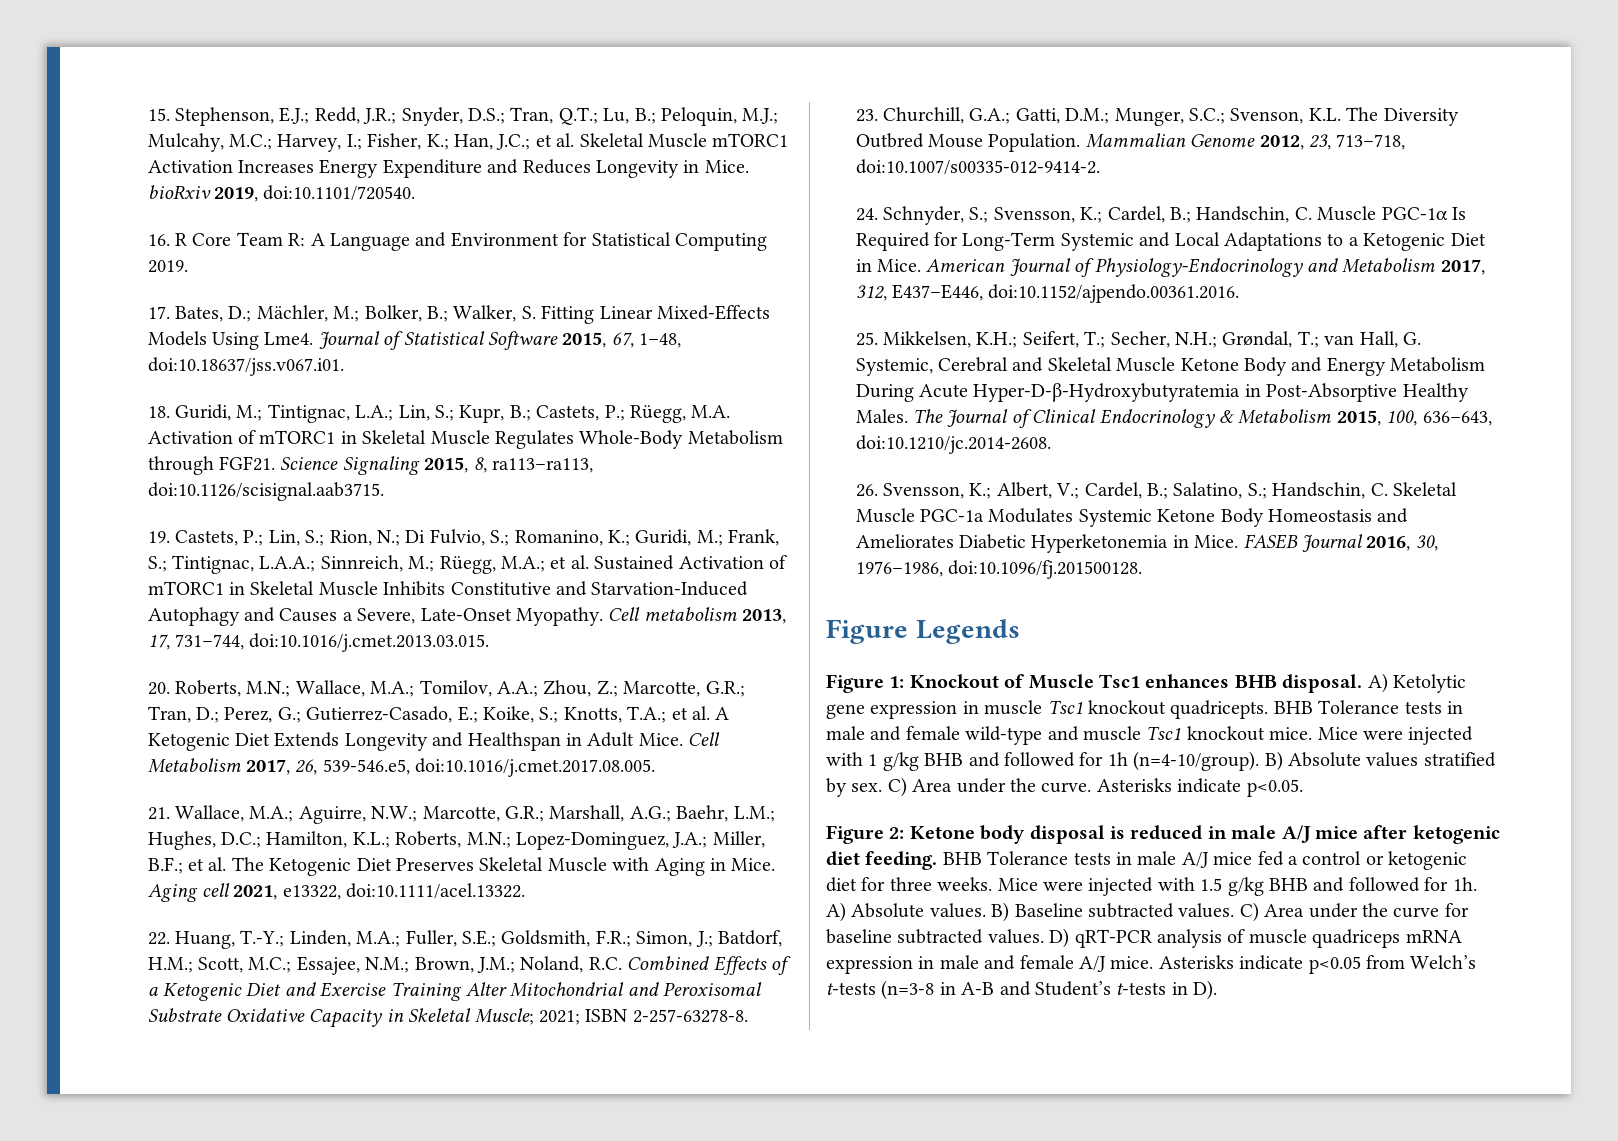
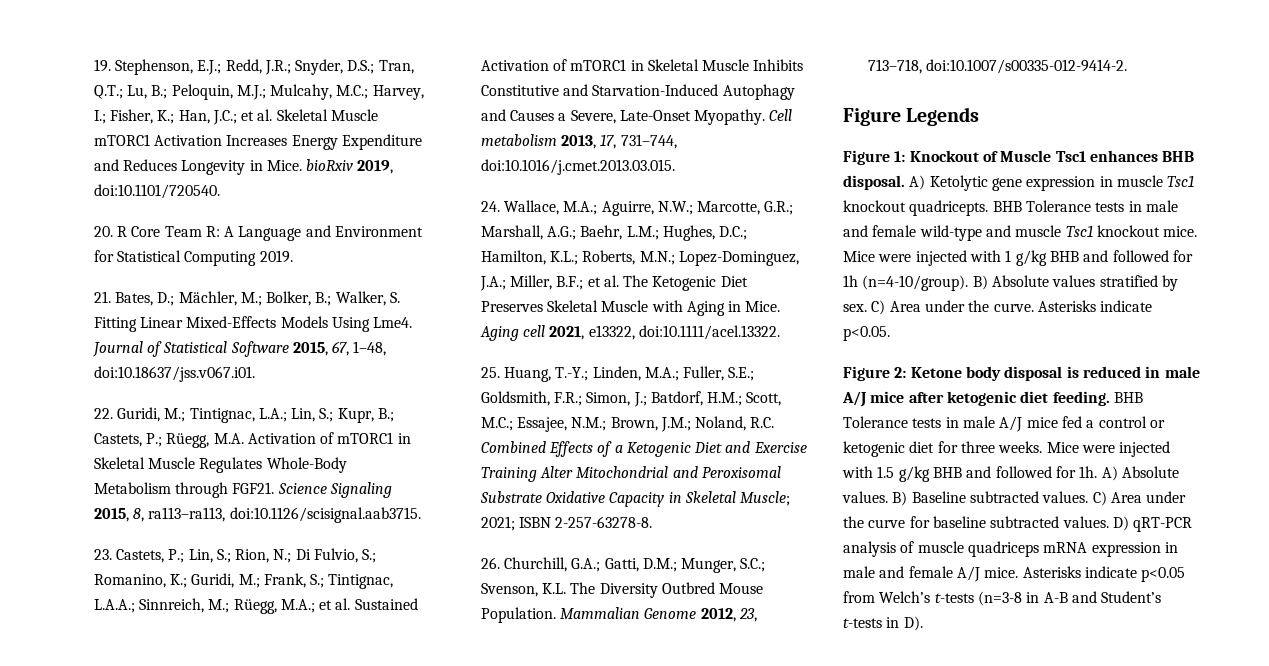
- 15. Stephenson, E.J.; Redd, J.R.; Snyder, D.S.; Tran, Q.T.; Lu, B.; Peloquin, M.J.; Mulcahy, M.C.; Harvey, I.; Fisher, K.; Han, J.C.; et al. Skeletal Muscle mTORC1 Activation Increases Energy Expenditure and Reduces Longevity in Mice. bioRxiv 2019, doi:10.1101/720540.
+ 19. Stephenson, E.J.; Redd, J.R.; Snyder, D.S.; Tran, Q.T.; Lu, B.; Peloquin, M.J.; Mulcahy, M.C.; Harvey, I.; Fisher, K.; Han, J.C.; et al. Skeletal Muscle mTORC1 Activation Increases Energy Expenditure and Reduces Longevity in Mice. bioRxiv 2019, doi:10.1101/720540.
- 16. R Core Team R: A Language and Environment for Statistical Computing 2019.
+ 20. R Core Team R: A Language and Environment for Statistical Computing 2019.
- 17. Bates, D.; Mächler, M.; Bolker, B.; Walker, S. Fitting Linear Mixed-Effects Models Using Lme4.
+ 21. Bates, D.; Mächler, M.; Bolker, B.; Walker, S. Fitting Linear Mixed-Effects Models Using Lme4.
- 18. Guridi, M.; Tintignac, L.A.; Lin, S.; Kupr, B.; Castets, P.; Rüegg, M.A. Activation of mTORC1 in Skeletal Muscle Regulates Whole-Body Metabolism through FGF21.
+ 22. Guridi, M.; Tintignac, L.A.; Lin, S.; Kupr, B.; Castets, P.; Rüegg, M.A. Activation of mTORC1 in Skeletal Muscle Regulates Whole-Body Metabolism through FGF21.
- 19. Castets, P.; Lin, S.; Rion, N.; Di Fulvio, S.; Romanino, K.; Guridi, M.; Frank, S.; Tintignac, L.A.A.; Sinnreich, M.; Rüegg, M.A.; et al. Sustained Activation of mTORC1 in Skeletal Muscle Inhibits Constitutive and Starvation-Induced Autophagy and Causes a Severe, Late-Onset Myopathy.
+ 23. Castets, P.; Lin, S.; Rion, N.; Di Fulvio, S.; Romanino, K.; Guridi, M.; Frank, S.; Tintignac, L.A.A.; Sinnreich, M.; Rüegg, M.A.; et al. Sustained Activation of mTORC1 in Skeletal Muscle Inhibits Constitutive and Starvation-Induced Autophagy and Causes a Severe, Late-Onset Myopathy.
- 20. Roberts, M.N.; Wallace, M.A.; Tomilov, A.A.; Zhou, Z.; Marcotte, G.R.; Tran, D.; Perez, G.; Gutierrez-Casado, E.; Koike, S.; Knotts, T.A.; et al. A Ketogenic Diet Extends Longevity and Healthspan in Adult Mice. Cell Metabolism 2017, 26, 539-546.e5, doi:10.1016/j.cmet.2017.08.005.
- 21. Wallace, M.A.; Aguirre, N.W.; Marcotte, G.R.; Marshall, A.G.; Baehr, L.M.; Hughes, D.C.; Hamilton, K.L.; Roberts, M.N.; Lopez-Dominguez, J.A.; Miller, B.F.; et al. The Ketogenic Diet Preserves Skeletal Muscle with Aging in Mice.
+ 24. Wallace, M.A.; Aguirre, N.W.; Marcotte, G.R.; Marshall, A.G.; Baehr, L.M.; Hughes, D.C.; Hamilton, K.L.; Roberts, M.N.; Lopez-Dominguez, J.A.; Miller, B.F.; et al. The Ketogenic Diet Preserves Skeletal Muscle with Aging in Mice.
- 22. Huang, T.-Y.; Linden, M.A.; Fuller, S.E.; Goldsmith, F.R.; Simon, J.; Batdorf, H.M.; Scott, M.C.; Essajee, N.M.; Brown, J.M.; Noland, R.C. Combined Effects of a Ketogenic Diet and Exercise Training Alter Mitochondrial and Peroxisomal Substrate Oxidative Capacity in Skeletal Muscle; 2021; ISBN 2-257-63278-8.
+ 25. Huang, T.-Y.; Linden, M.A.; Fuller, S.E.; Goldsmith, F.R.; Simon, J.; Batdorf, H.M.; Scott, M.C.; Essajee, N.M.; Brown, J.M.; Noland, R.C. Combined Effects of a Ketogenic Diet and Exercise Training Alter Mitochondrial and Peroxisomal Substrate Oxidative Capacity in Skeletal Muscle; 2021; ISBN 2-257-63278-8.
- 23. Churchill, G.A.; Gatti, D.M.; Munger, S.C.; Svenson, K.L. The Diversity Outbred Mouse Population.
+ 26. Churchill, G.A.; Gatti, D.M.; Munger, S.C.; Svenson, K.L. The Diversity Outbred Mouse Population.
- 24. Schnyder, S.; Svensson, K.; Cardel, B.; Handschin, C. Muscle PGC-1α Is Required for Long-Term Systemic and Local Adaptations to a Ketogenic Diet in Mice. American Journal of Physiology-Endocrinology and Metabolism 2017, 312, E437–E446, doi:10.1152/ajpendo.00361.2016.
- 25. Mikkelsen, K.H.; Seifert, T.; Secher, N.H.; Grøndal, T.; van Hall, G. Systemic, Cerebral and Skeletal Muscle Ketone Body and Energy Metabolism During Acute Hyper-D-β-Hydroxybutyratemia in Post-Absorptive Healthy Males. The Journal of Clinical Endocrinology & Metabolism 2015, 100, 636–643, doi:10.1210/jc.2014-2608.
- 26. Svensson, K.; Albert, V.; Cardel, B.; Salatino, S.; Handschin, C. Skeletal Muscle PGC-1a Modulates Systemic Ketone Body Homeostasis and Ameliorates Diabetic Hyperketonemia in Mice. FASEB Journal 2016, 30, 1976–1986, doi:10.1096/fj.201500128.

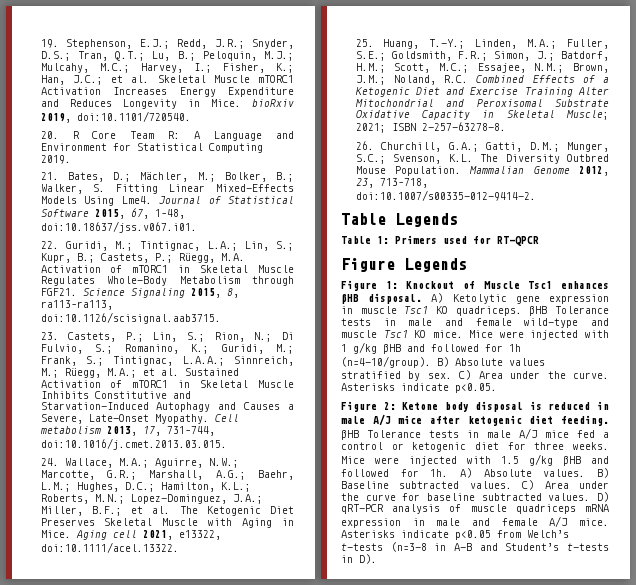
+ Table Legends
+ Table 1: Primers used for RT-QPCR
- Figure 1: Knockout of Muscle Tsc1 enhances BHB disposal.
+ Figure 1: Knockout of Muscle Tsc1 enhances βHB disposal.
- A) Ketolytic gene expression in muscle Tsc1 knockout quadricepts. BHB Tolerance tests in male and female wild-type and muscle Tsc1 knockout mice.
+ A) Ketolytic gene expression in muscle Tsc1 KO quadriceps. βHB Tolerance tests in male and female wild-type and muscle Tsc1 KO mice.
- Mice were injected with 1 g/kg BHB and followed for 1h (n=4-10/group).
+ Mice were injected with 1 g/kg βHB and followed for 1h (n=4-10/group).
- Figure 2: Ketone body disposal is reduced in male A/J mice after ketogenic diet feeding. BHB Tolerance tests in male A/J mice fed a control or ketogenic diet for three weeks.
+ Figure 2: Ketone body disposal is reduced in male A/J mice after ketogenic diet feeding. βHB Tolerance tests in male A/J mice fed a control or ketogenic diet for three weeks.
- Mice were injected with 1.5 g/kg BHB and followed for 1h.
+ Mice were injected with 1.5 g/kg βHB and followed for 1h.

